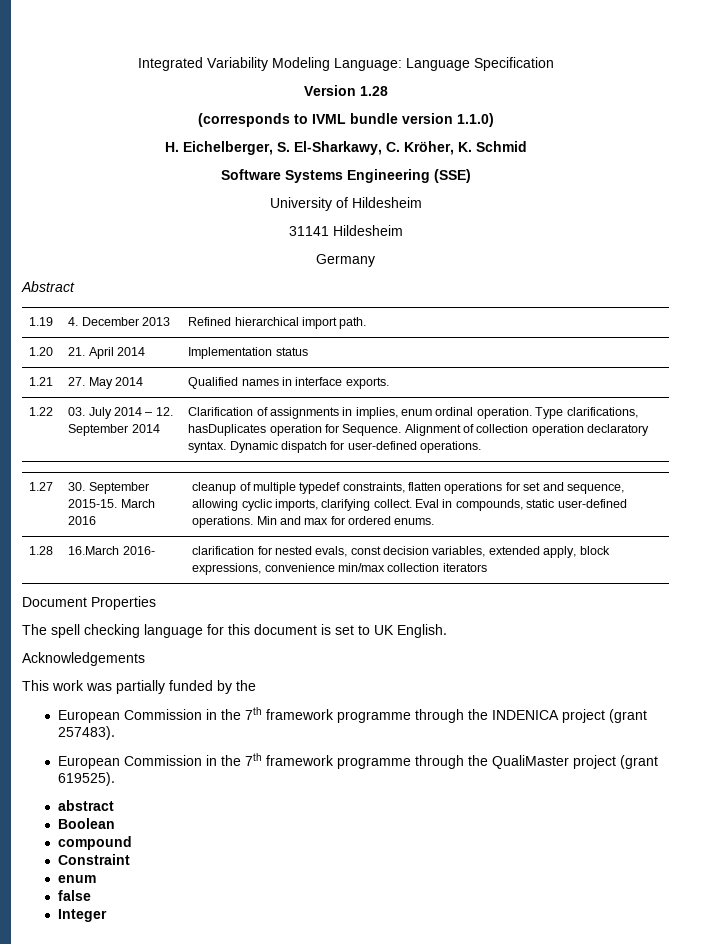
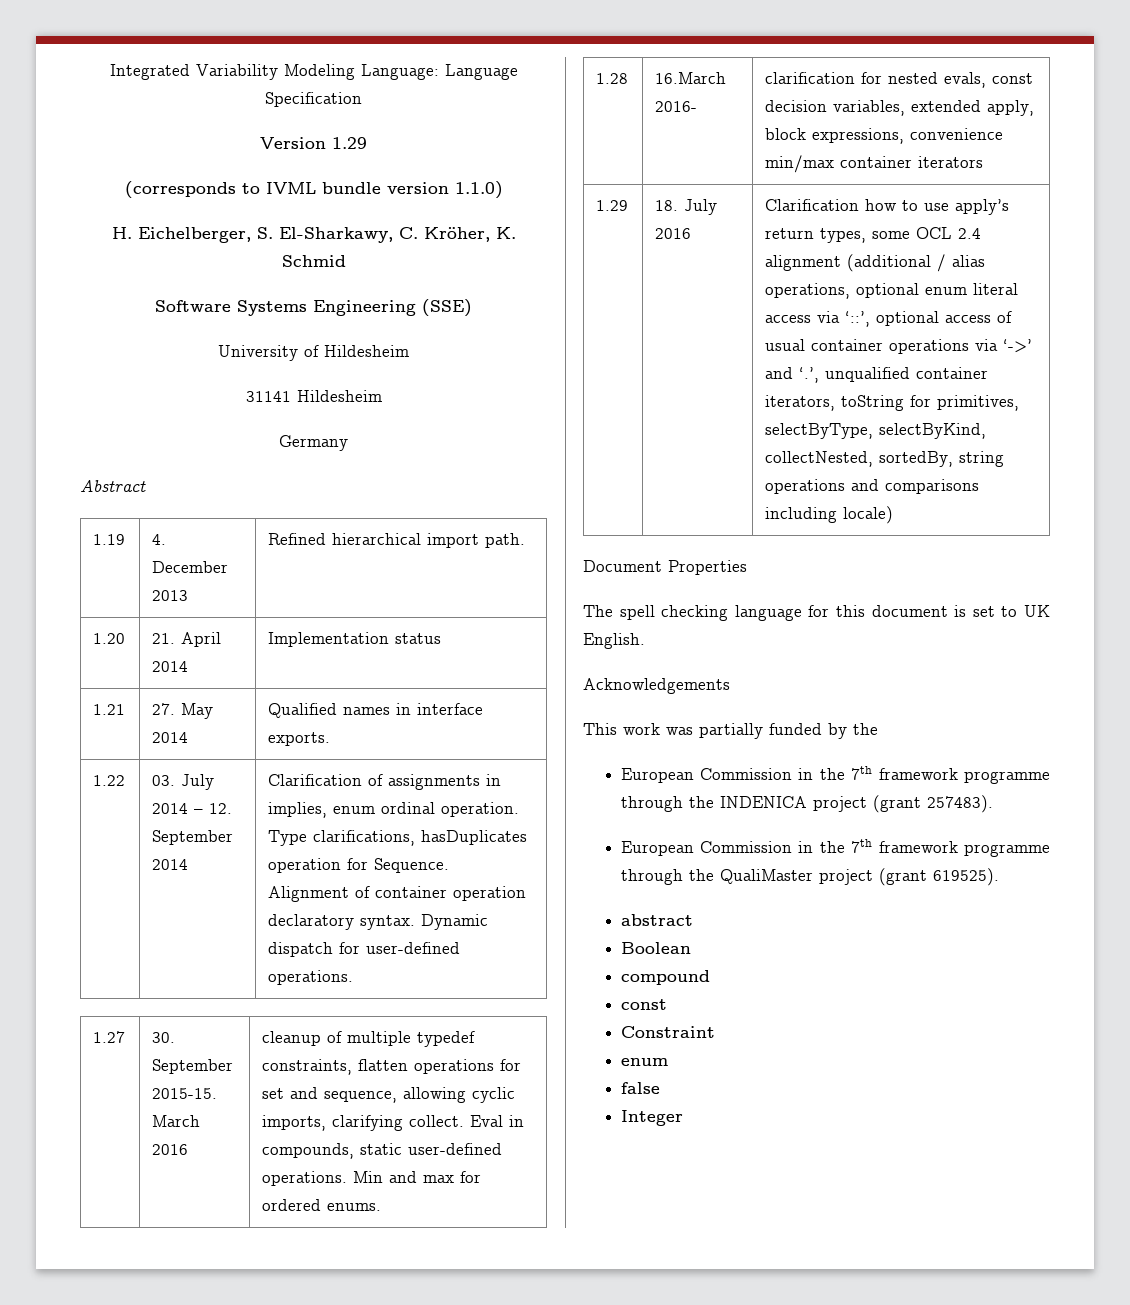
- Version 1.28
+ Version 1.29
- 1.22 | 03. July 2014 – 12. September 2014 | Clarification of assignments in implies, enum ordinal operation. Type clarifications, hasDuplicates operation for Sequence. Alignment of collection operation declaratory syntax. Dynamic dispatch for user-defined operations.
+ 1.22 | 03. July 2014 – 12. September 2014 | Clarification of assignments in implies, enum ordinal operation. Type clarifications, hasDuplicates operation for Sequence. Alignment of container operation declaratory syntax. Dynamic dispatch for user-defined operations.
- 1.28 | 16.March 2016- | clarification for nested evals, const decision variables, extended apply, block expressions, convenience min/max collection iterators
+ 1.28 | 16.March 2016- | clarification for nested evals, const decision variables, extended apply, block expressions, convenience min/max container iterators
+ 1.29 | 18. July 2016 | Clarification how to use apply’s return types, some OCL 2.4 alignment (additional / alias operations, optional enum literal access via ‘::’, optional access of usual container operations via ‘->’ and ‘.’, unqualified container iterators, toString for primitives, selectByType, selectByKind, collectNested, sortedBy, string operations and comparisons including locale)
  compound
+ const

